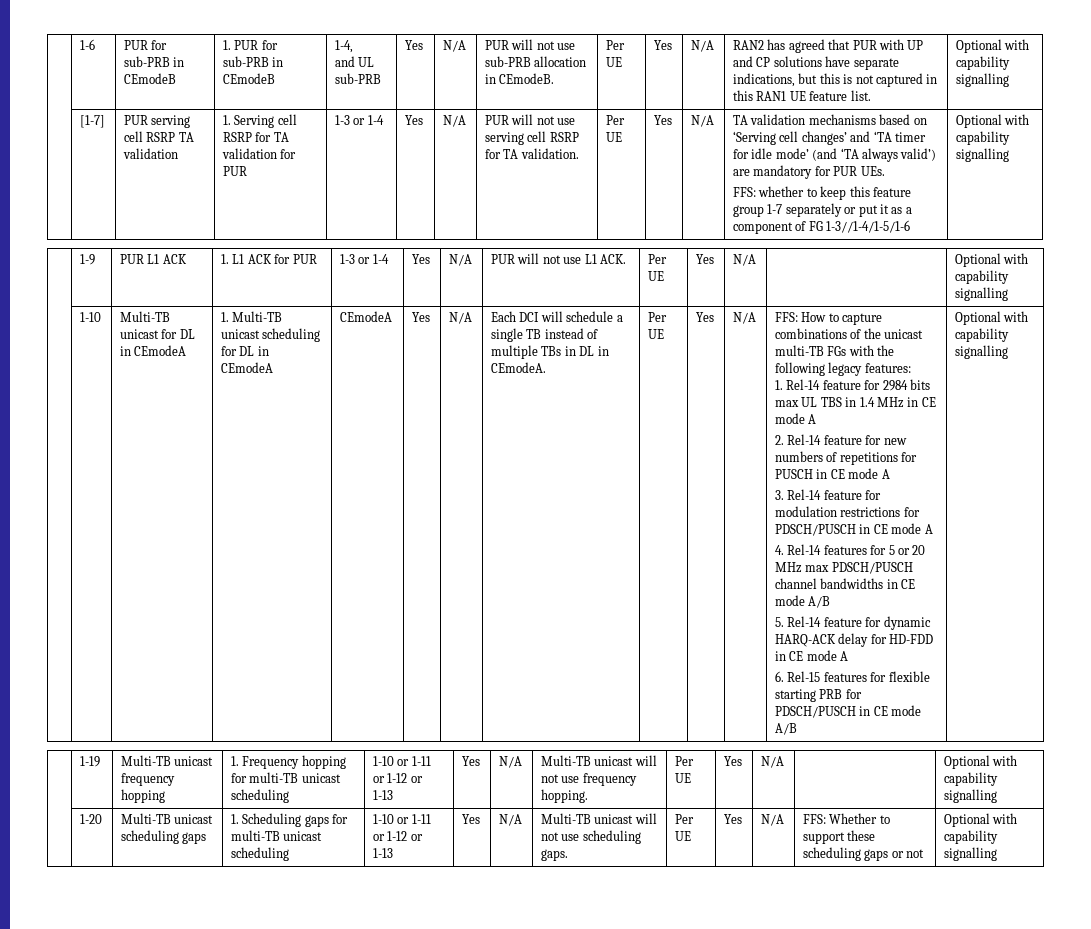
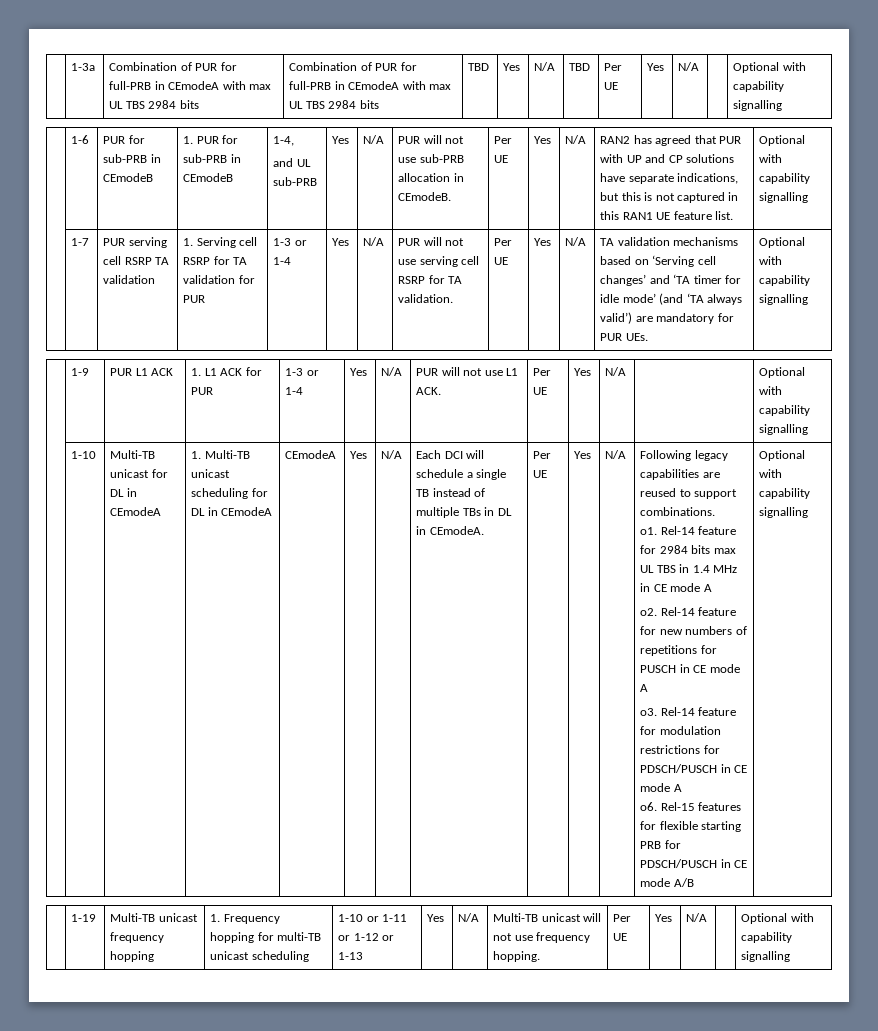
+ 1-3a | Combination of PUR for full-PRB in CEmodeA with max UL TBS 2984 bits | Combination of PUR for full-PRB in CEmodeA with max UL TBS 2984 bits | TBD | Yes | N/A | TBD | Per UE | Yes | N/A | | Optional with capability signalling
- [1-7]
+ 1-7
- FFS: whether to keep this feature group 1-7 separately or put it as a component of FG 1-3//1-4/1-5/1-6
- FFS: How to capture combinations of the unicast multi-TB FGs with the following legacy features:
- 1. Rel-14 feature for 2984 bits max UL TBS in 1.4 MHz in CE mode A
+ Following legacy capabilities are reused to support combinations.
+ o1. Rel-14 feature for 2984 bits max UL TBS in 1.4 MHz in CE mode A
- 2. Rel-14 feature for new numbers of repetitions for PUSCH in CE mode A
+ o2. Rel-14 feature for new numbers of repetitions for PUSCH in CE mode A
- 3. Rel-14 feature for modulation restrictions for PDSCH/PUSCH in CE mode A
+ o3. Rel-14 feature for modulation restrictions for PDSCH/PUSCH in CE mode A
- 4. Rel-14 features for 5 or 20 MHz max PDSCH/PUSCH channel bandwidths in CE mode A/B
- 5. Rel-14 feature for dynamic HARQ-ACK delay for HD-FDD in CE mode A
- 6. Rel-15 features for flexible starting PRB for PDSCH/PUSCH in CE mode A/B
+ o6. Rel-15 features for flexible starting PRB for PDSCH/PUSCH in CE mode A/B
- 1-20 | Multi-TB unicast scheduling gaps | 1. Scheduling gaps for multi-TB unicast scheduling | 1-10 or 1-11 or 1-12 or 1-13 | Yes | N/A | Multi-TB unicast will not use scheduling gaps. | Per UE | Yes | N/A | FFS: Whether to support these scheduling gaps or not | Optional with capability signalling

